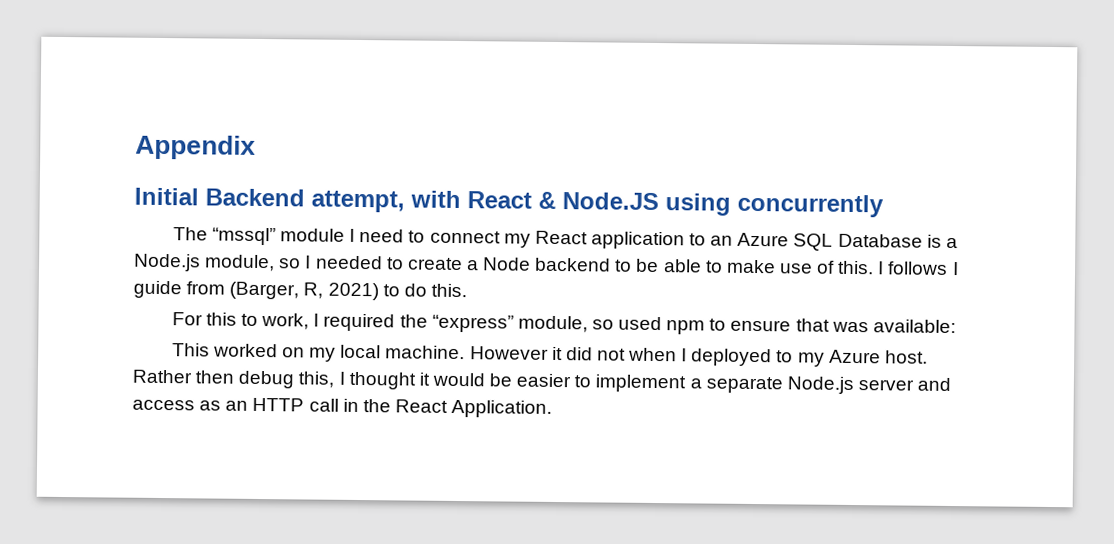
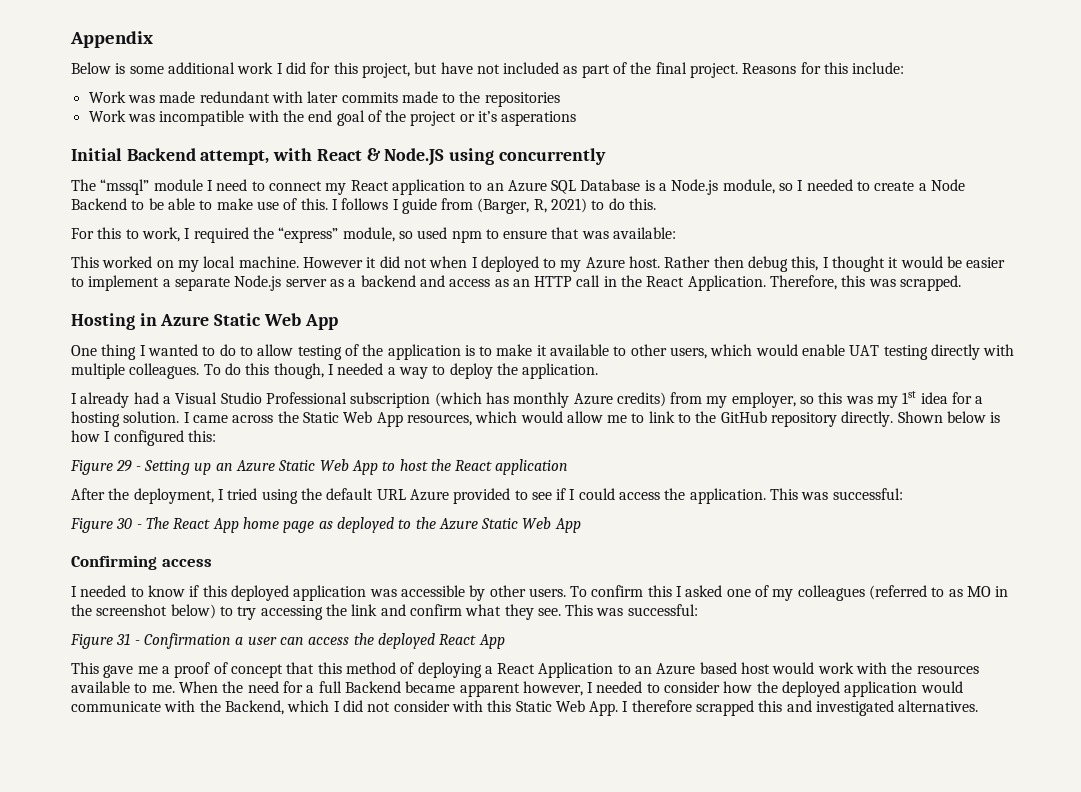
+ Below is some additional work I did for this project, but have not included as part of the final project. Reasons for this include:
+ Work was made redundant with later commits made to the repositories
+ Work was incompatible with the end goal of the project or it’s asperations
- The “mssql” module I need to connect my React application to an Azure SQL Database is a Node.js module, so I needed to create a Node backend to be able to make use of this.
+ The “mssql” module I need to connect my React application to an Azure SQL Database is a Node.js module, so I needed to create a Node Backend to be able to make use of this.
- Rather then debug this, I thought it would be easier to implement a separate Node.js server and access as an HTTP call in the React Application.
+ Rather then debug this, I thought it would be easier to implement a separate Node.js server as a backend and access as an HTTP call in the React Application.
+ Therefore, this was scrapped.
+ Hosting in Azure Static Web App
+ One thing I wanted to do to allow testing of the application is to make it available to other users, which would enable UAT testing directly with multiple colleagues. To do this though, I needed a way to deploy the application.
+ I already had a Visual Studio Professional subscription (which has monthly Azure credits) from my employer, so this was my 1st idea for a hosting solution. I came across the Static Web App resources, which would allow me to link to the GitHub repository directly. Shown below is how I configured this:
+ Figure 29 - Setting up an Azure Static Web App to host the React application
+ After the deployment, I tried using the default URL Azure provided to see if I could access the application. This was successful:
+ Figure 30 - The React App home page as deployed to the Azure Static Web App
+ Confirming access
+ I needed to know if this deployed application was accessible by other users. To confirm this I asked one of my colleagues (referred to as MO in the screenshot below) to try accessing the link and confirm what they see. This was successful:
+ Figure 31 - Confirmation a user can access the deployed React App
+ This gave me a proof of concept that this method of deploying a React Application to an Azure based host would work with the resources available to me. When the need for a full Backend became apparent however, I needed to consider how the deployed application would communicate with the Backend, which I did not consider with this Static Web App. I therefore scrapped this and investigated alternatives.

